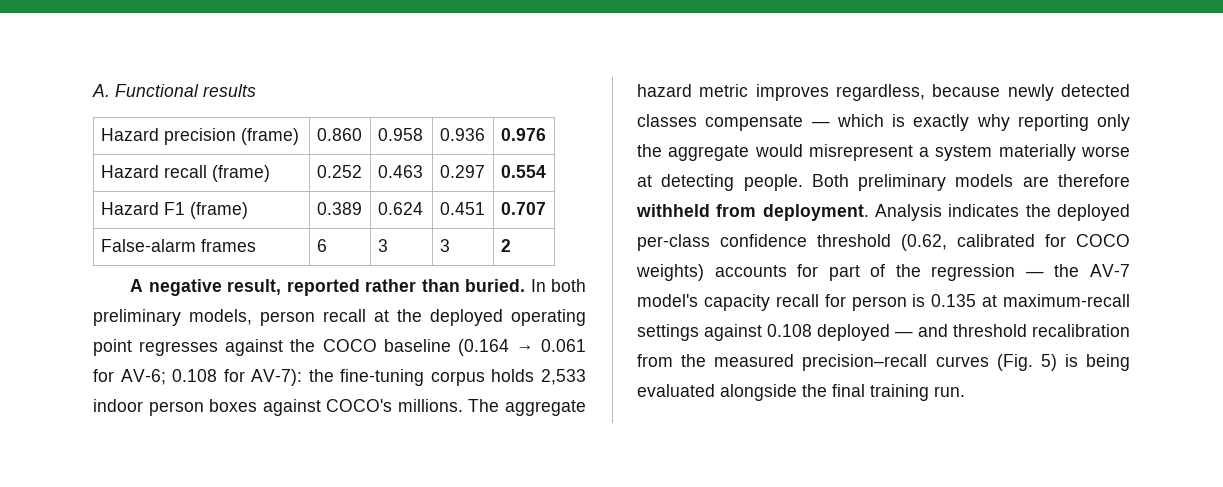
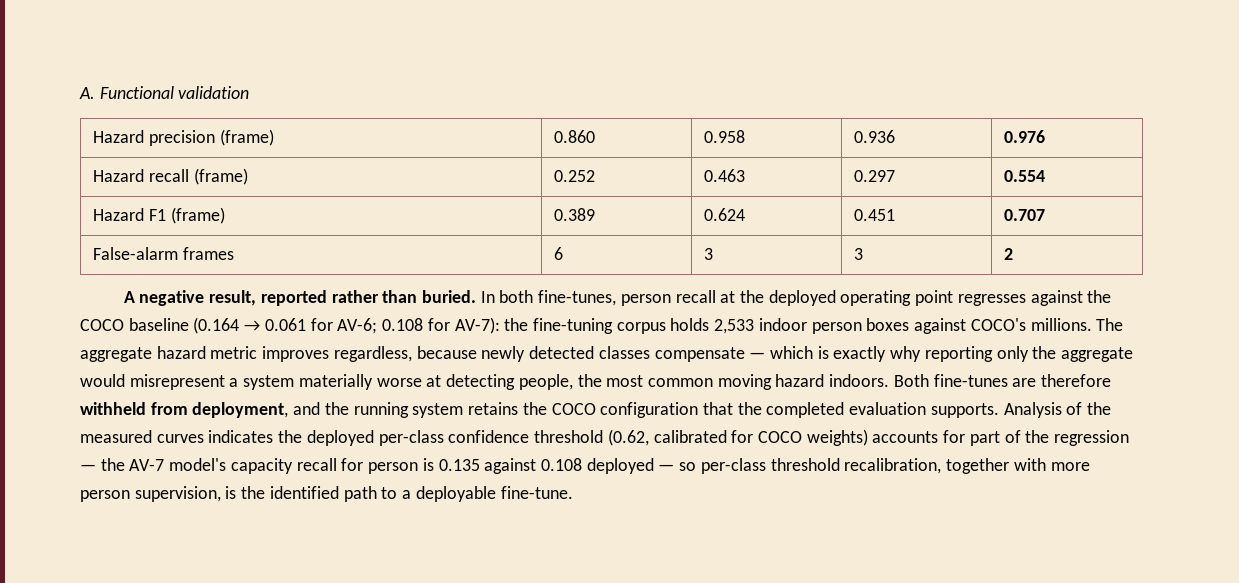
- A. Functional results
+ A. Functional validation
- In both preliminary models, person recall at the deployed operating point regresses against the COCO baseline (0.164 → 0.061 for AV-6; 0.108 for AV-7): the fine-tuning corpus holds 2,533 indoor person boxes against COCO's millions.
+ In both fine-tunes, person recall at the deployed operating point regresses against the COCO baseline (0.164 → 0.061 for AV-6; 0.108 for AV-7): the fine-tuning corpus holds 2,533 indoor person boxes against COCO's millions.
- The aggregate hazard metric improves regardless, because newly detected classes compensate — which is exactly why reporting only the aggregate would misrepresent a system materially worse at detecting people. Both preliminary models are therefore withheld from deployment. Analysis indicates the deployed per-class confidence threshold (0.62, calibrated for COCO weights) accounts for part of the regression — the AV-7 model's capacity recall for person is 0.135 at maximum-recall settings against 0.108 deployed — and threshold recalibration from the measured precision–recall curves (Fig. 5) is being evaluated alongside the final training run.
+ The aggregate hazard metric improves regardless, because newly detected classes compensate — which is exactly why reporting only the aggregate would misrepresent a system materially worse at detecting people, the most common moving hazard indoors. Both fine-tunes are therefore withheld from deployment, and the running system retains the COCO configuration that the completed evaluation supports. Analysis of the measured curves indicates the deployed per-class confidence threshold (0.62, calibrated for COCO weights) accounts for part of the regression — the AV-7 model's capacity recall for person is 0.135 against 0.108 deployed — so per-class threshold recalibration, together with more person supervision, is the identified path to a deployable fine-tune.

